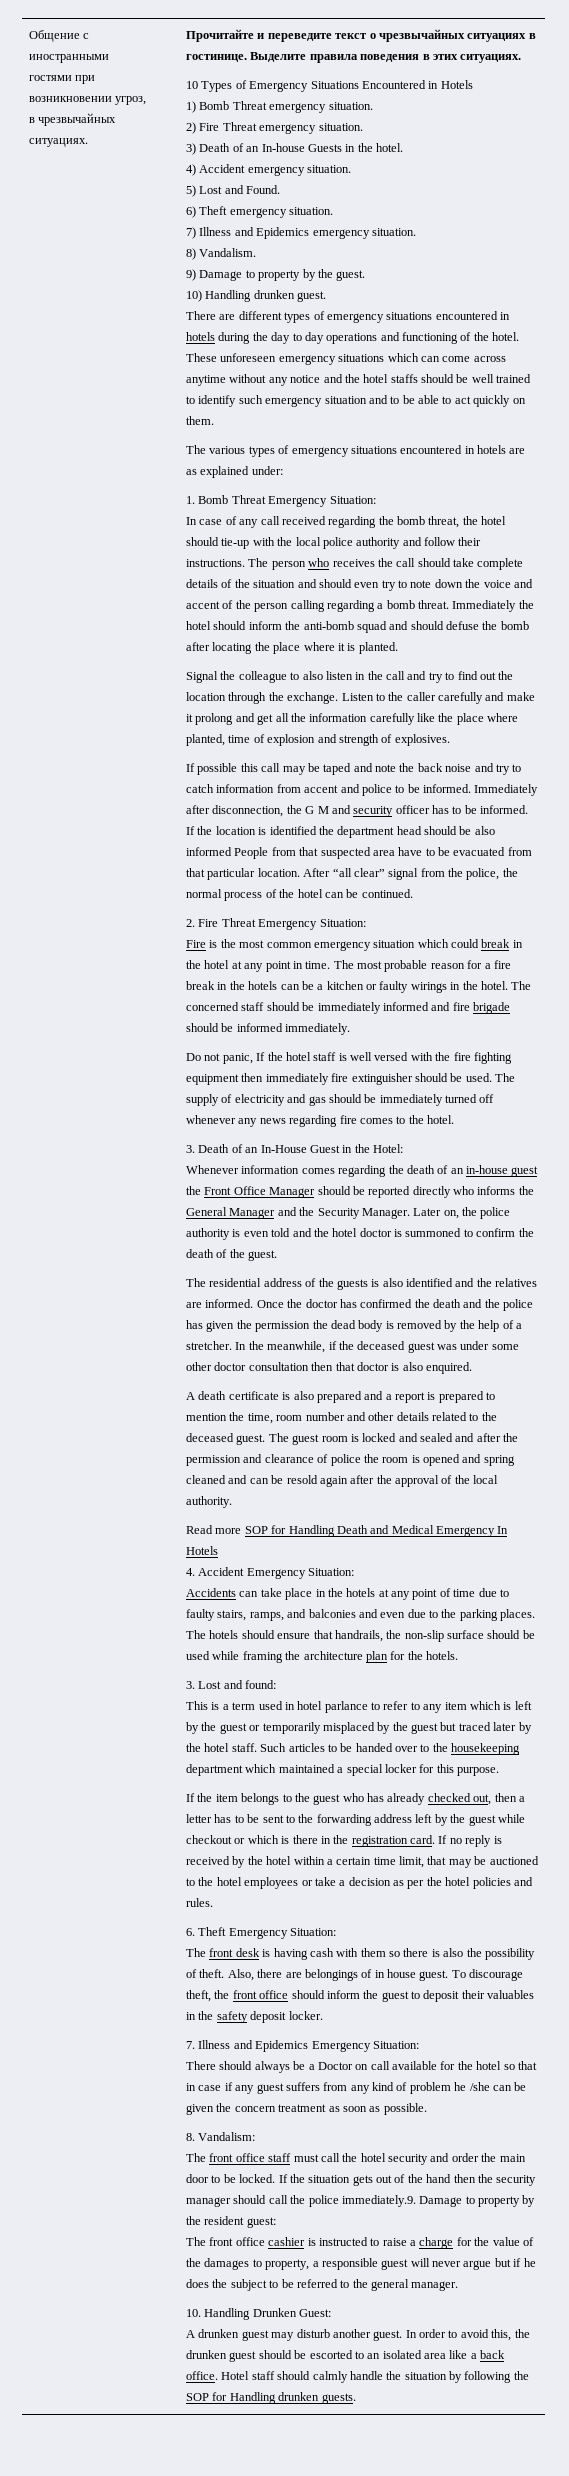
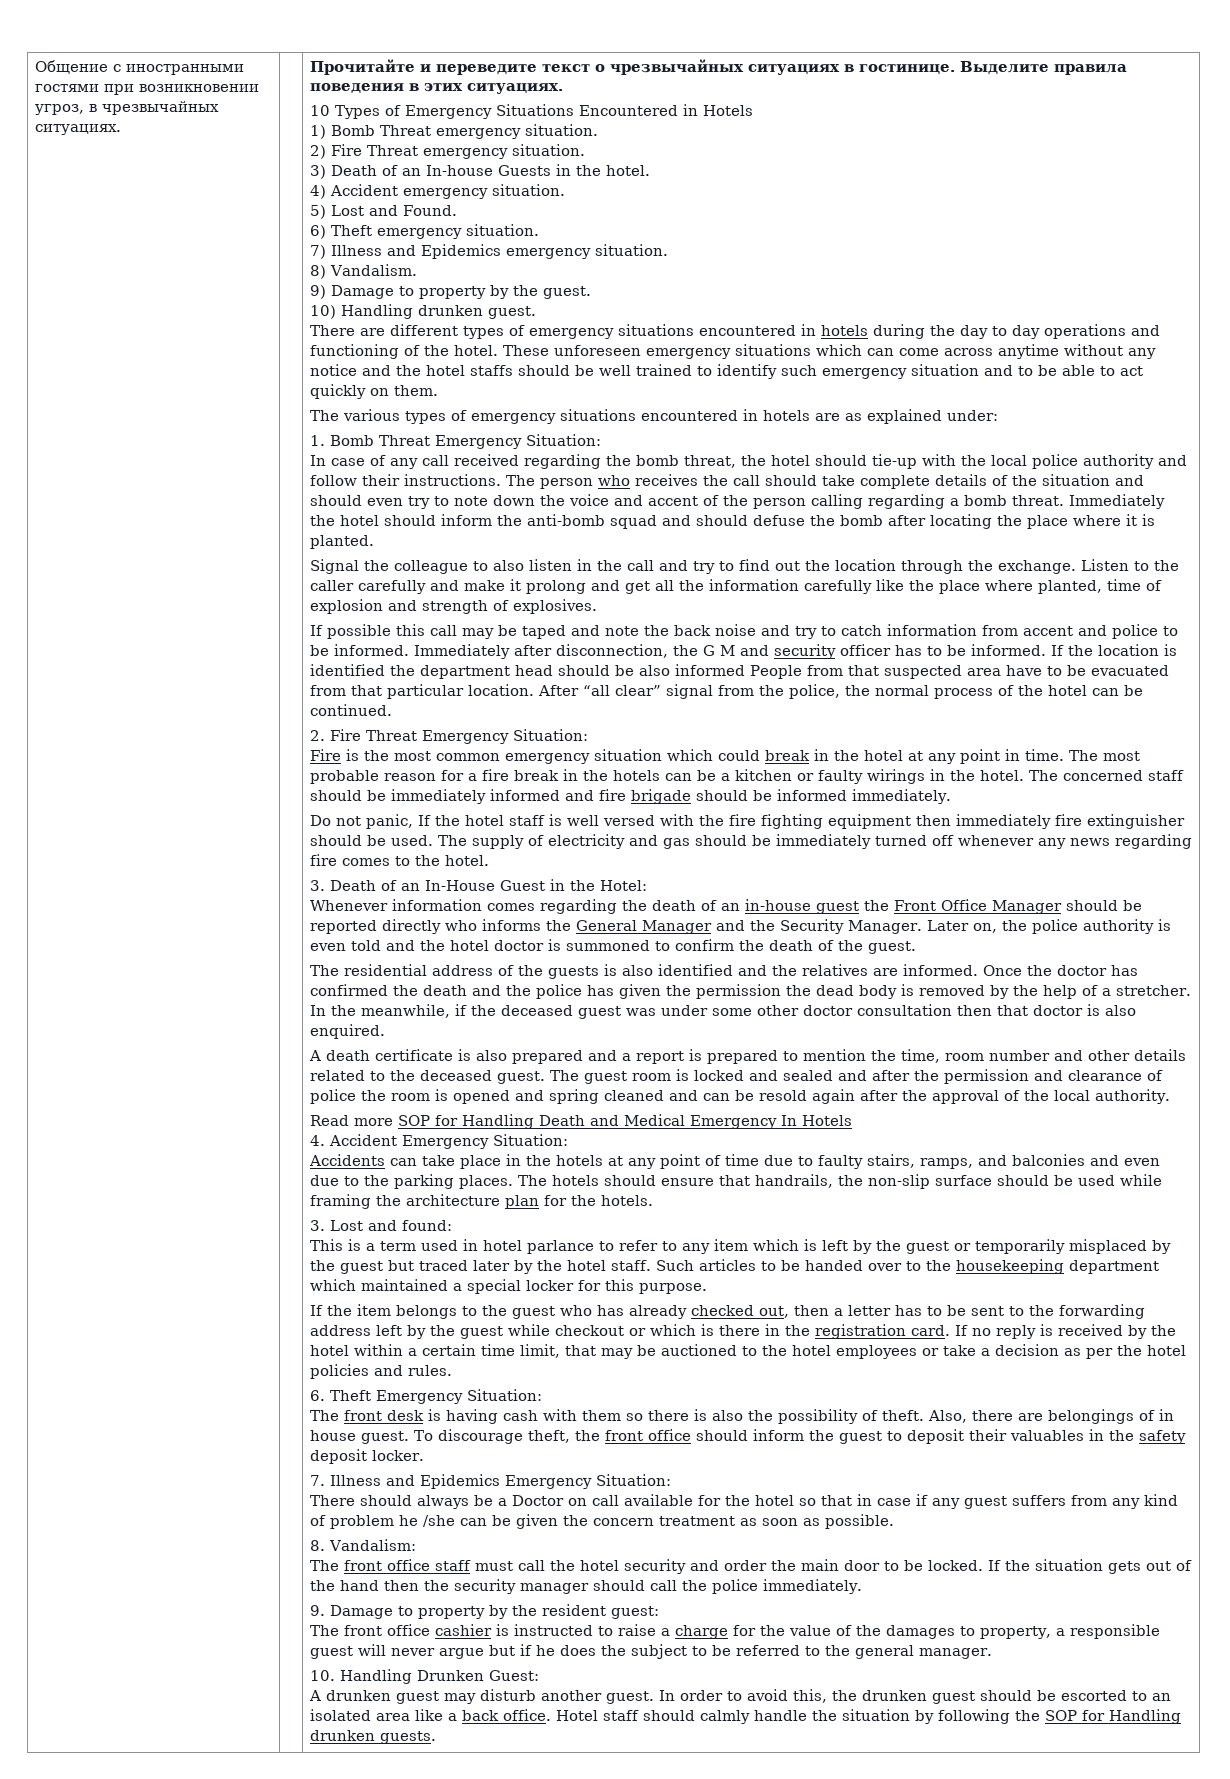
- If the situation gets out of the hand then the security manager should call the police immediately.9. Damage to property by the resident guest:
+ If the situation gets out of the hand then the security manager should call the police immediately.
+ 9. Damage to property by the resident guest:

